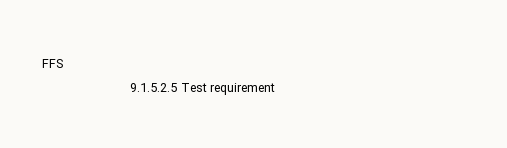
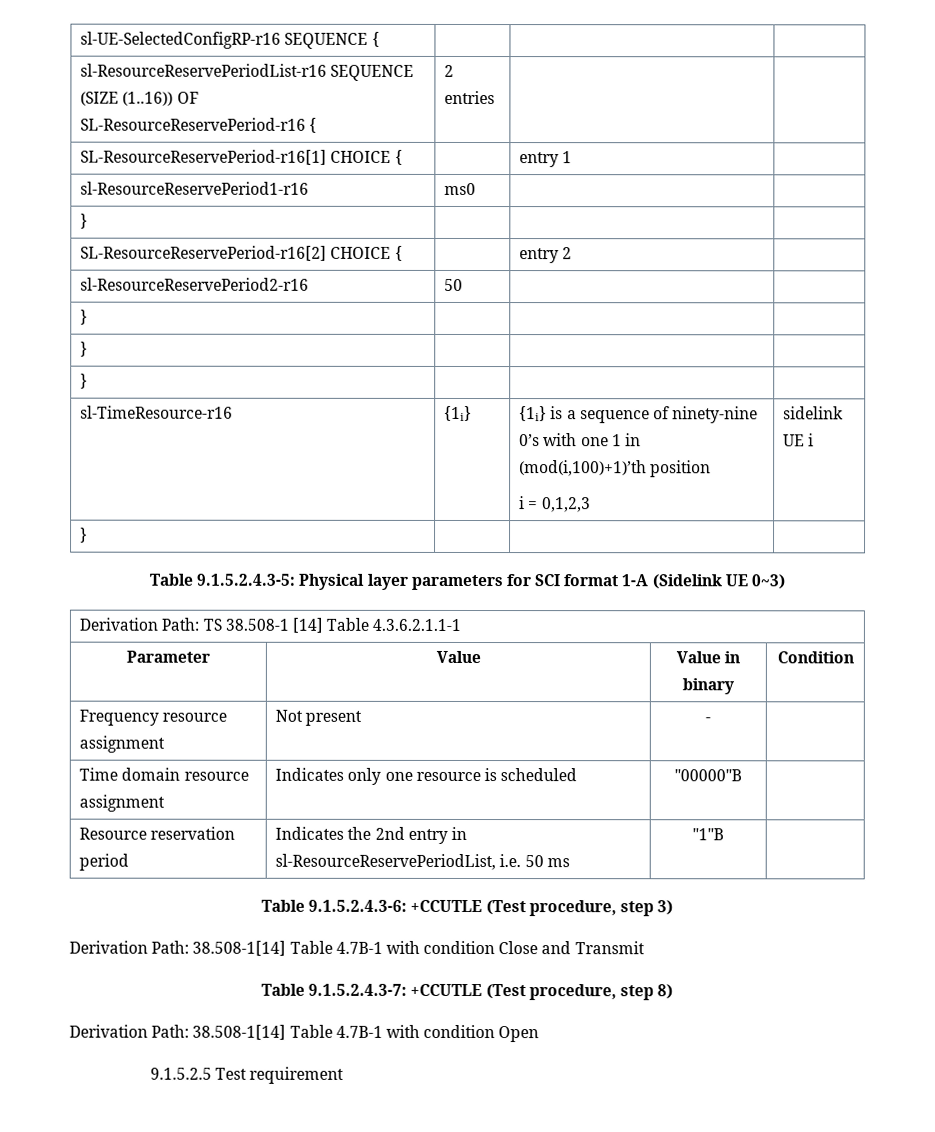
- FFS
+ sl-UE-SelectedConfigRP-r16 SEQUENCE { | | |
+ sl-ResourceReservePeriodList-r16 SEQUENCE (SIZE (1..16)) OF SL-ResourceReservePeriod-r16 { | 2 entries | |
+ SL-ResourceReservePeriod-r16[1] CHOICE { | | entry 1 |
+ sl-ResourceReservePeriod1-r16 | ms0 | |
+ } | | |
+ SL-ResourceReservePeriod-r16[2] CHOICE { | | entry 2 |
+ sl-ResourceReservePeriod2-r16 | 50 | |
+ } | | |
+ } | | |
+ } | | |
+ sl-TimeResource-r16 | {1i} | {1i} is a sequence of ninety-nine 0’s with one 1 in (mod(i,100)+1)’th position
+ i = 0,1,2,3 | sidelink UE i
+ } | | |
+ Table 9.1.5.2.4.3-5: Physical layer parameters for SCI format 1-A (Sidelink UE 0~3)
+ Derivation Path: TS 38.508-1 [14] Table 4.3.6.2.1.1-1
+ Parameter | Value | Value in binary | Condition
+ Frequency resource assignment | Not present | - |
+ Time domain resource assignment | Indicates only one resource is scheduled | "00000"B |
+ Resource reservation period | Indicates the 2nd entry in sl-ResourceReservePeriodList, i.e. 50 ms | "1"B |
+ Table 9.1.5.2.4.3-6: +CCUTLE (Test procedure, step 3)
+ Derivation Path: 38.508-1[14] Table 4.7B-1 with condition Close and Transmit
+ Table 9.1.5.2.4.3-7: +CCUTLE (Test procedure, step 8)
+ Derivation Path: 38.508-1[14] Table 4.7B-1 with condition Open

